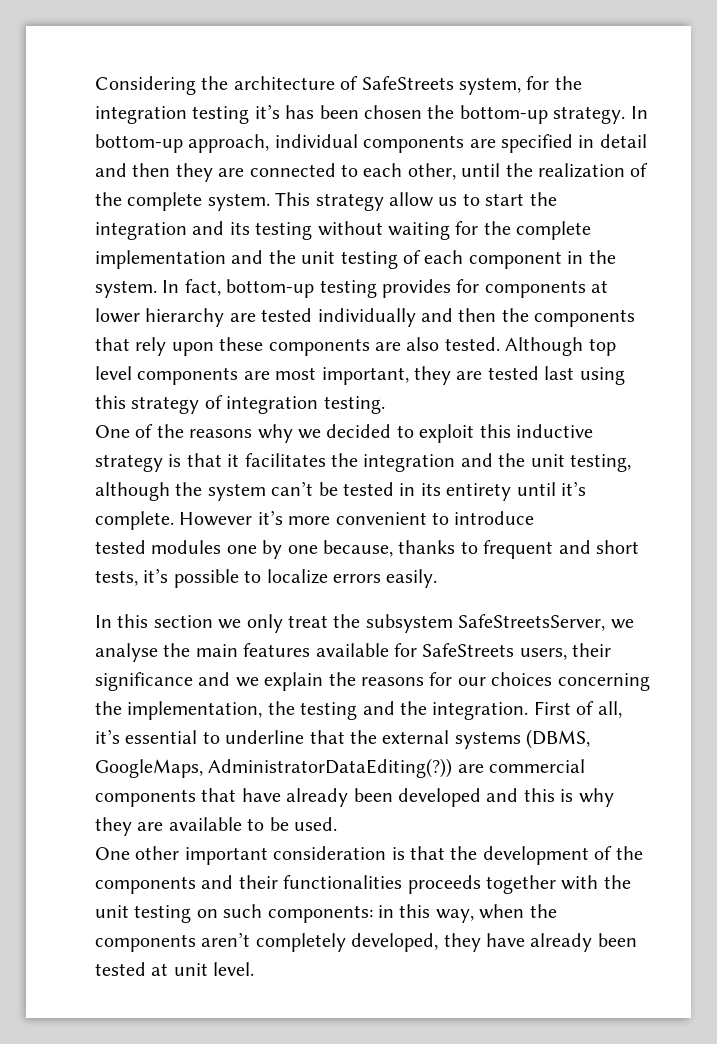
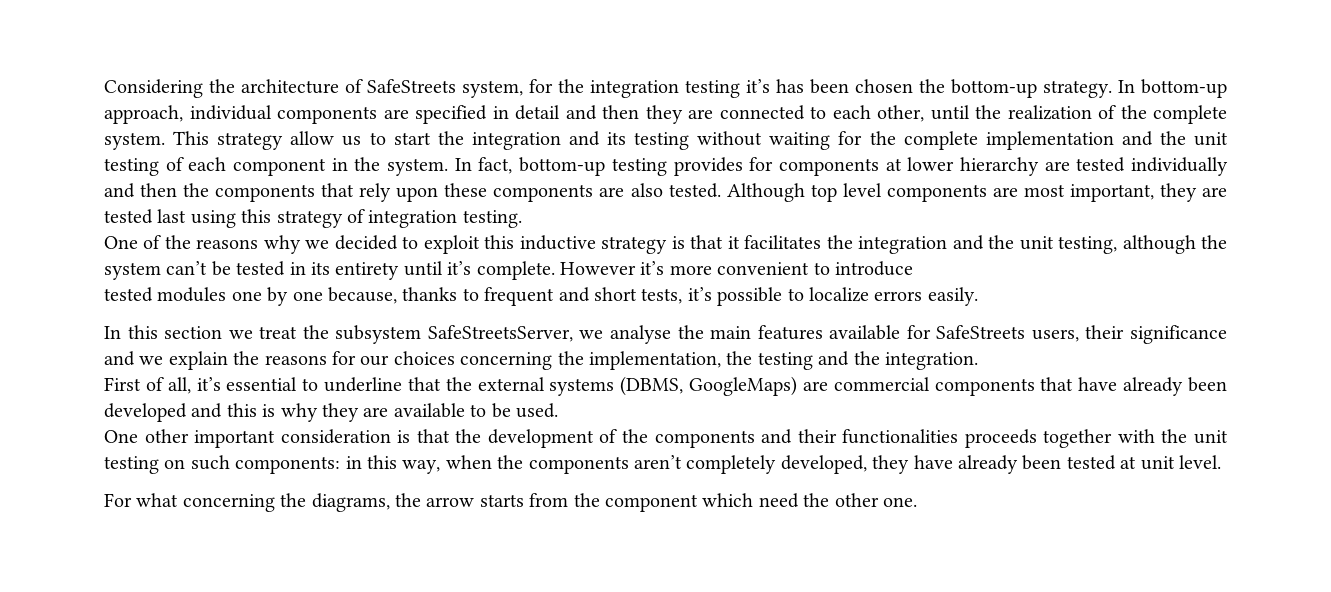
- In this section we only treat the subsystem SafeStreetsServer, we analyse the main features available for SafeStreets users, their significance and we explain the reasons for our choices concerning the implementation, the testing and the integration. First of all, it’s essential to underline that the external systems (DBMS, GoogleMaps, AdministratorDataEditing(?)) are commercial components that have already been developed and this is why they are available to be used.
+ In this section we treat the subsystem SafeStreetsServer, we analyse the main features available for SafeStreets users, their significance and we explain the reasons for our choices concerning the implementation, the testing and the integration.
+ First of all, it’s essential to underline that the external systems (DBMS, GoogleMaps) are commercial components that have already been developed and this is why they are available to be used.
+ For what concerning the diagrams, the arrow starts from the component which need the other one.

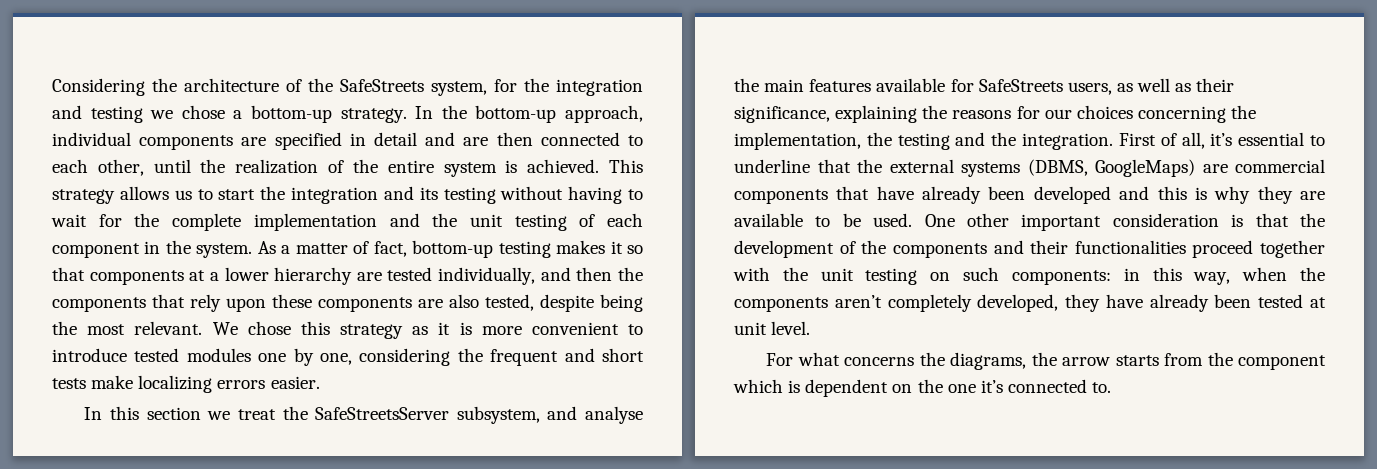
- Considering the architecture of SafeStreets system, for the integration testing it’s has been chosen the bottom-up strategy.
+ Considering the architecture of the SafeStreets system, for the integration and testing we chose a bottom-up strategy.
- In bottom-up approach, individual components are specified in detail and then they are connected to each other, until the realization of the complete system.
+ In the bottom-up approach, individual components are specified in detail and are then connected to each other, until the realization of the entire system is achieved.
- This strategy allow us to start the integration and its testing without waiting for the complete implementation and the unit testing of each component in the system.
+ This strategy allows us to start the integration and its testing without having to wait for the complete implementation and the unit testing of each component in the system.
- In fact, bottom-up testing provides for components at lower hierarchy are tested individually and then the components that rely upon these components are also tested. Although top level components are most important, they are tested last using this strategy of integration testing.
- One of the reasons why we decided to exploit this inductive strategy is that it facilitates the integration and the unit testing, although the system can’t be tested in its entirety until it’s complete. However it’s more convenient to introduce
- tested modules one by one because, thanks to frequent and short tests, it’s possible to localize errors easily.
+ As a matter of fact, bottom-up testing makes it so that components at a lower hierarchy are tested individually, and then the components that rely upon these components are also tested, despite being the most relevant. We chose this strategy as it is more convenient to introduce tested modules one by one, considering the frequent and short tests make localizing errors easier.
- In this section we treat the subsystem SafeStreetsServer, we analyse the main features available for SafeStreets users, their significance and we explain the reasons for our choices concerning the implementation, the testing and the integration.
- First of all, it’s essential to underline that the external systems (DBMS, GoogleMaps) are commercial components that have already been developed and this is why they are available to be used.
- One other important consideration is that the development of the components and their functionalities proceeds together with the unit testing on such components:
+ In this section we treat the SafeStreetsServer subsystem, and analyse the main features available for SafeStreets users, as well as their significance, explaining the reasons for our choices concerning the implementation, the testing and the integration. First of all, it’s essential to underline that the external systems (DBMS, GoogleMaps) are commercial components that have already been developed and this is why they are available to be used. One other important consideration is that the development of the components and their functionalities proceed together with the unit testing on such components:
- For what concerning the diagrams, the arrow starts from the component which need the other one.
+ For what concerns the diagrams, the arrow starts from the component which is dependent on the one it’s connected to.

